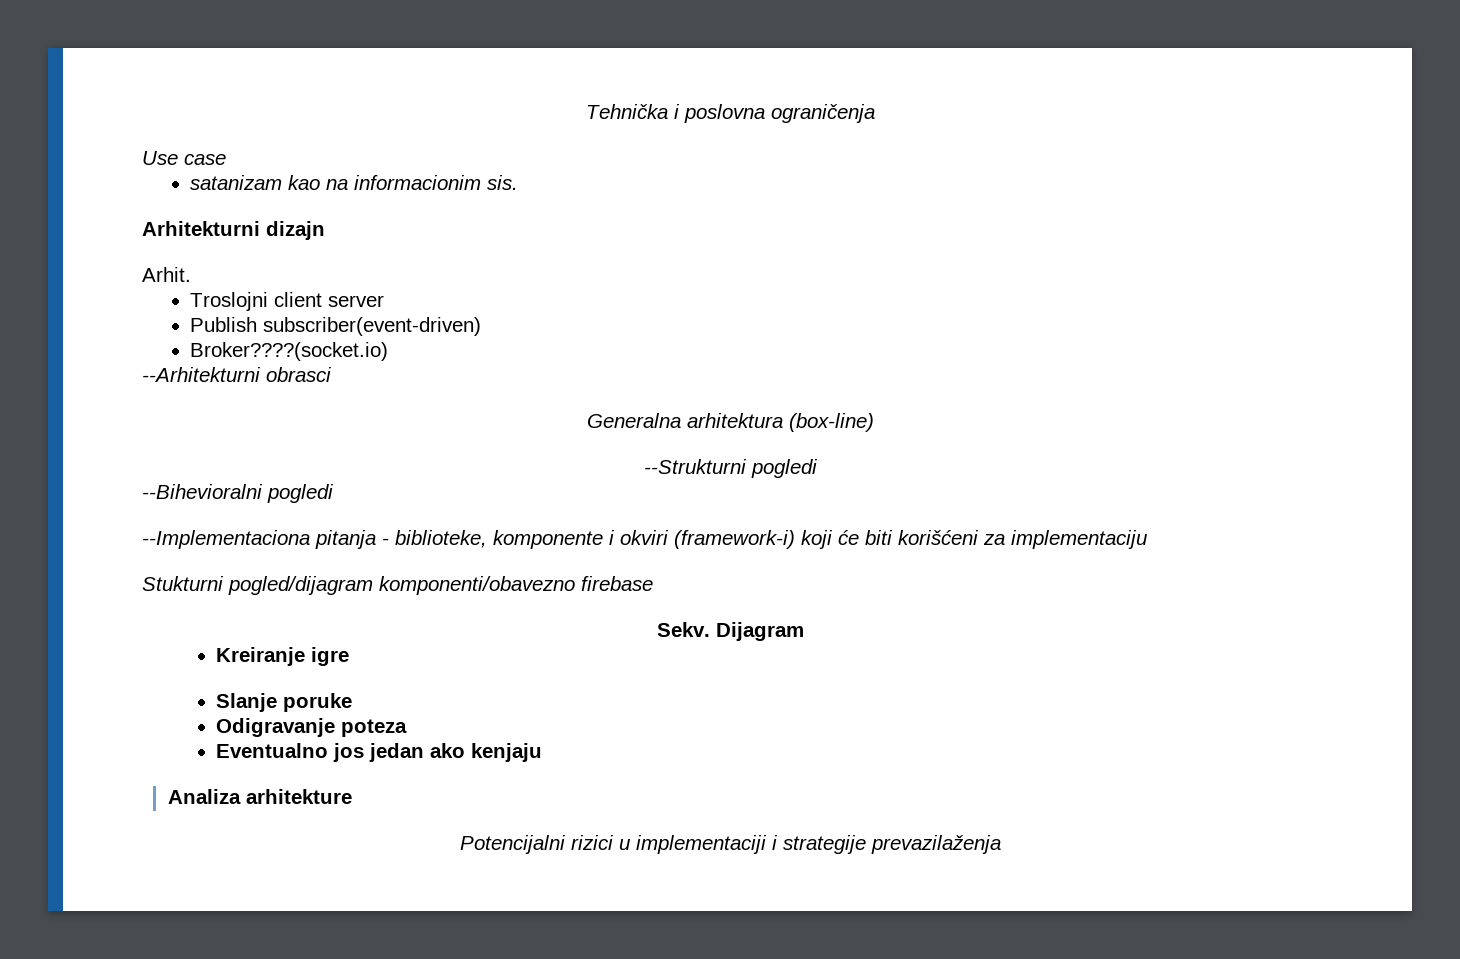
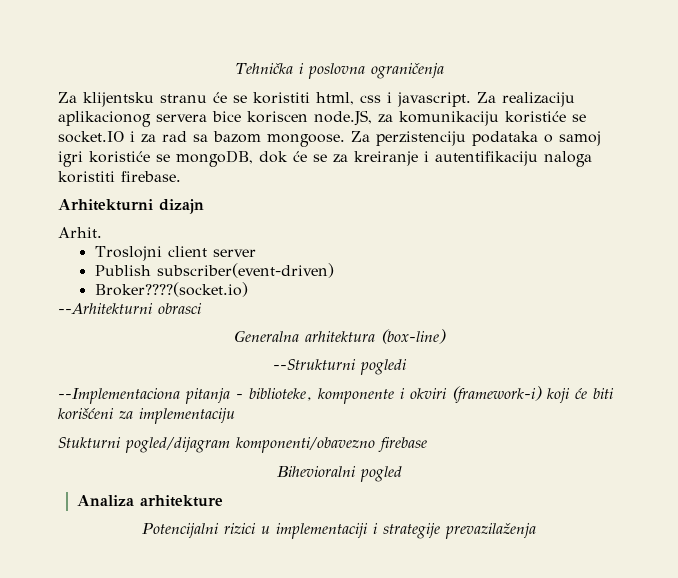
- Use case
- satanizam kao na informacionim sis.
+ Za klijentsku stranu će se koristiti html, css i javascript. Za realizaciju aplikacionog servera bice koriscen node.JS, za komunikaciju koristiće se socket.IO i za rad sa bazom mongoose. Za perzistenciju podataka o samoj igri koristiće se mongoDB, dok će se za kreiranje i autentifikaciju naloga koristiti firebase.
- --Bihevioralni pogledi
- Sekv. Dijagram
- Kreiranje igre
- Slanje poruke
- Odigravanje poteza
- Eventualno jos jedan ako kenjaju
+ Bihevioralni pogled

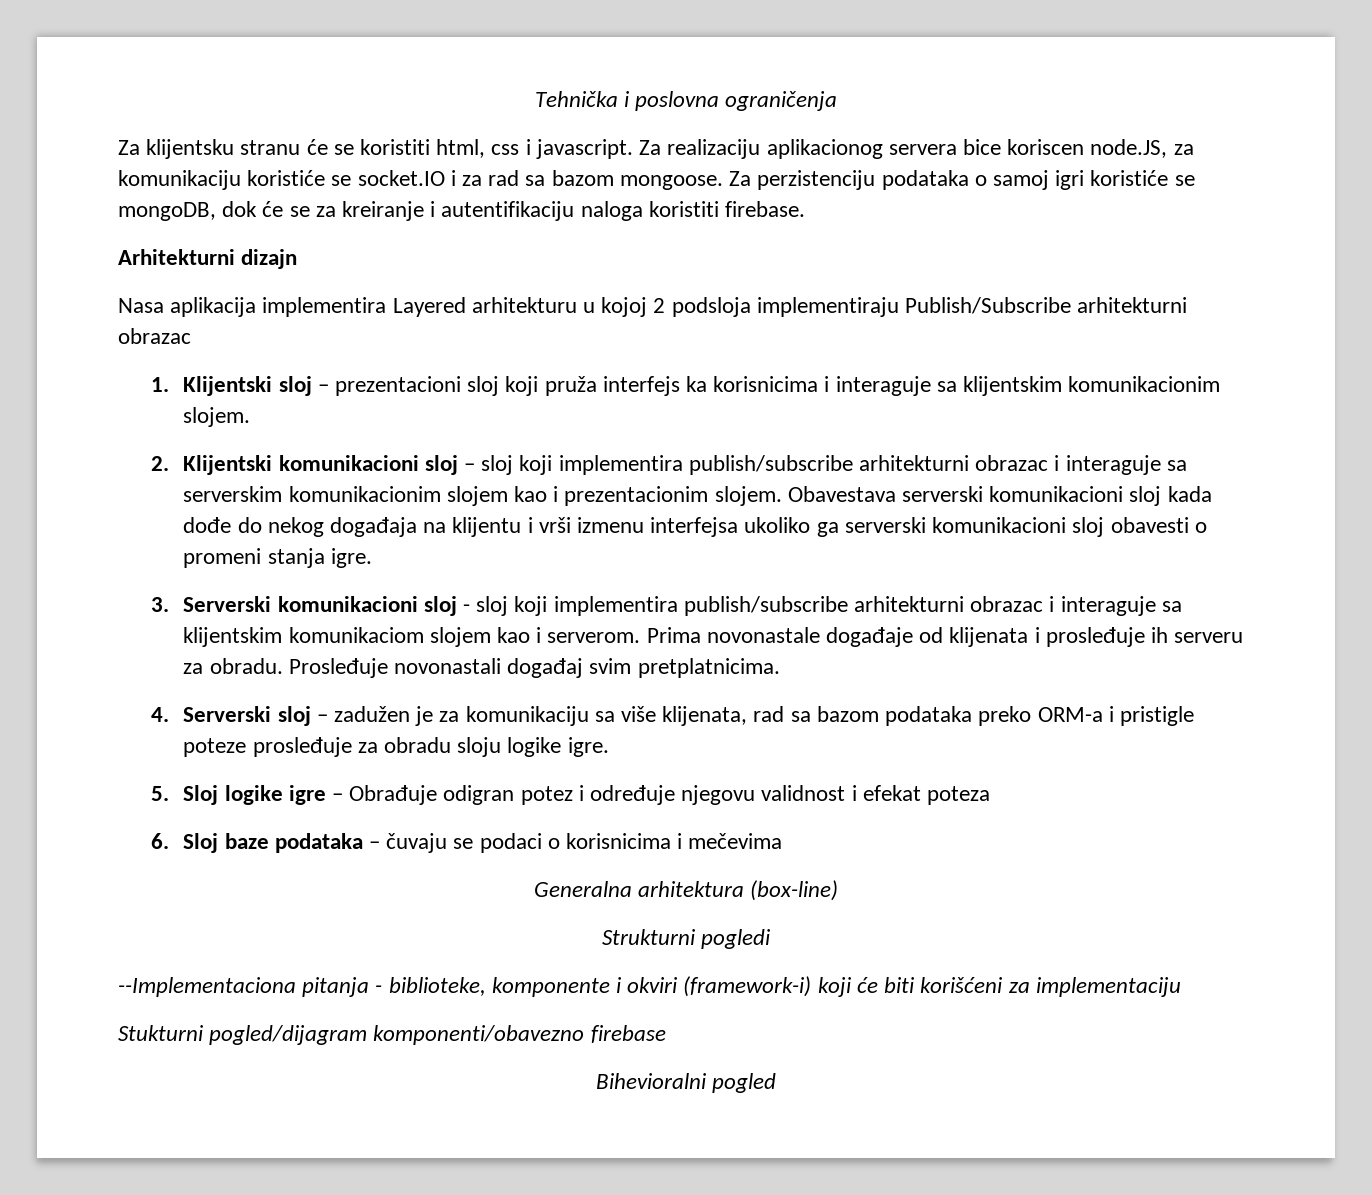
- Arhit.
- Troslojni client server
- Publish subscriber(event-driven)
- Broker????(socket.io)
- --Arhitekturni obrasci
+ Nasa aplikacija implementira Layered arhitekturu u kojoj 2 podsloja implementiraju Publish/Subscribe arhitekturni obrazac
+ 1. Klijentski sloj – prezentacioni sloj koji pruža interfejs ka korisnicima i interaguje sa klijentskim komunikacionim slojem.
+ 2. Klijentski komunikacioni sloj – sloj koji implementira publish/subscribe arhitekturni obrazac i interaguje sa serverskim komunikacionim slojem kao i prezentacionim slojem. Obavestava serverski komunikacioni sloj kada dođe do nekog događaja na klijentu i vrši izmenu interfejsa ukoliko ga serverski komunikacioni sloj obavesti o promeni stanja igre.
+ 3. Serverski komunikacioni sloj - sloj koji implementira publish/subscribe arhitekturni obrazac i interaguje sa klijentskim komunikaciom slojem kao i serverom. Prima novonastale događaje od klijenata i prosleđuje ih serveru za obradu. Prosleđuje novonastali događaj svim pretplatnicima.
+ 4. Serverski sloj – zadužen je za komunikaciju sa više klijenata, rad sa bazom podataka preko ORM-a i pristigle poteze prosleđuje za obradu sloju logike igre.
+ 5. Sloj logike igre – Obrađuje odigran potez i određuje njegovu validnost i efekat poteza
+ 6. Sloj baze podataka – čuvaju se podaci o korisnicima i mečevima
- --Strukturni pogledi
+ Strukturni pogledi
- Analiza arhitekture
- Potencijalni rizici u implementaciji i strategije prevazilaženja

